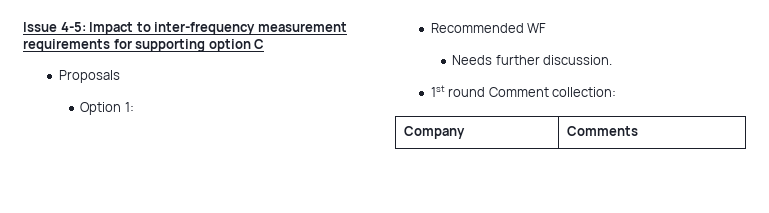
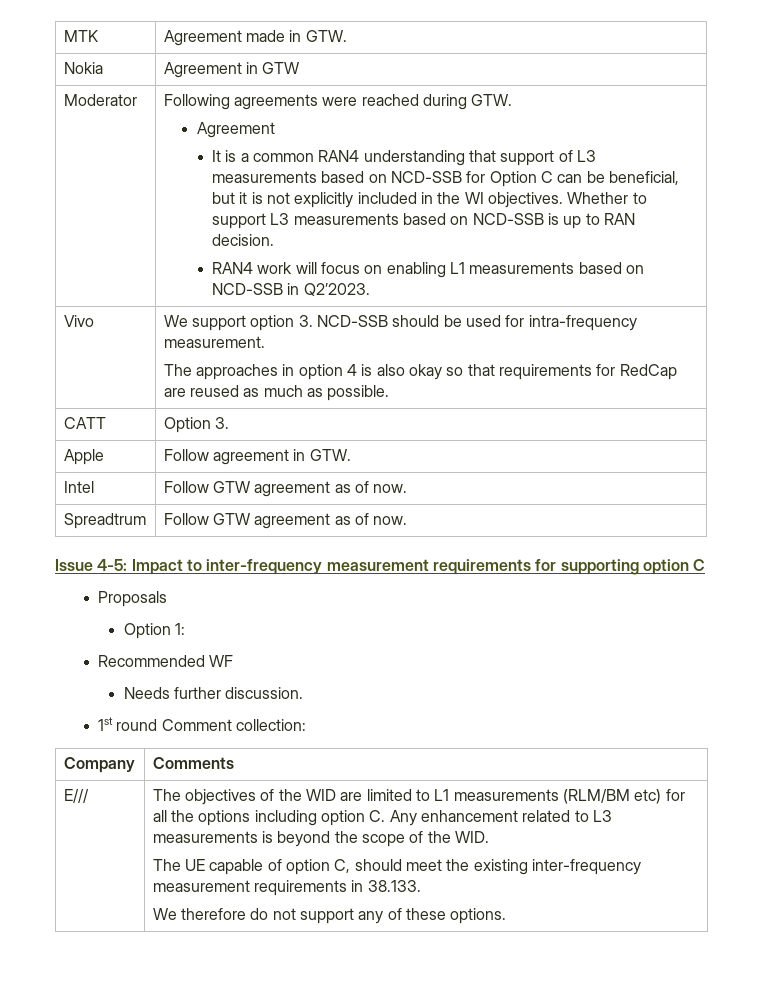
+ MTK | Agreement made in GTW.
+ Nokia | Agreement in GTW
+ Moderator | Following agreements were reached during GTW.
+ Agreement
+ It is a common RAN4 understanding that support of L3 measurements based on NCD-SSB for Option C can be beneficial, but it is not explicitly included in the WI objectives. Whether to support L3 measurements based on NCD-SSB is up to RAN decision.
+ RAN4 work will focus on enabling L1 measurements based on NCD-SSB in Q2’2023.
+ Vivo | We support option 3. NCD-SSB should be used for intra-frequency measurement.
+ The approaches in option 4 is also okay so that requirements for RedCap are reused as much as possible.
+ CATT | Option 3.
+ Apple | Follow agreement in GTW.
+ Intel | Follow GTW agreement as of now.
+ Spreadtrum | Follow GTW agreement as of now.
+ E/// | The objectives of the WID are limited to L1 measurements (RLM/BM etc) for all the options including option C. Any enhancement related to L3 measurements is beyond the scope of the WID.
+ The UE capable of option C, should meet the existing inter-frequency measurement requirements in 38.133.
+ We therefore do not support any of these options.

